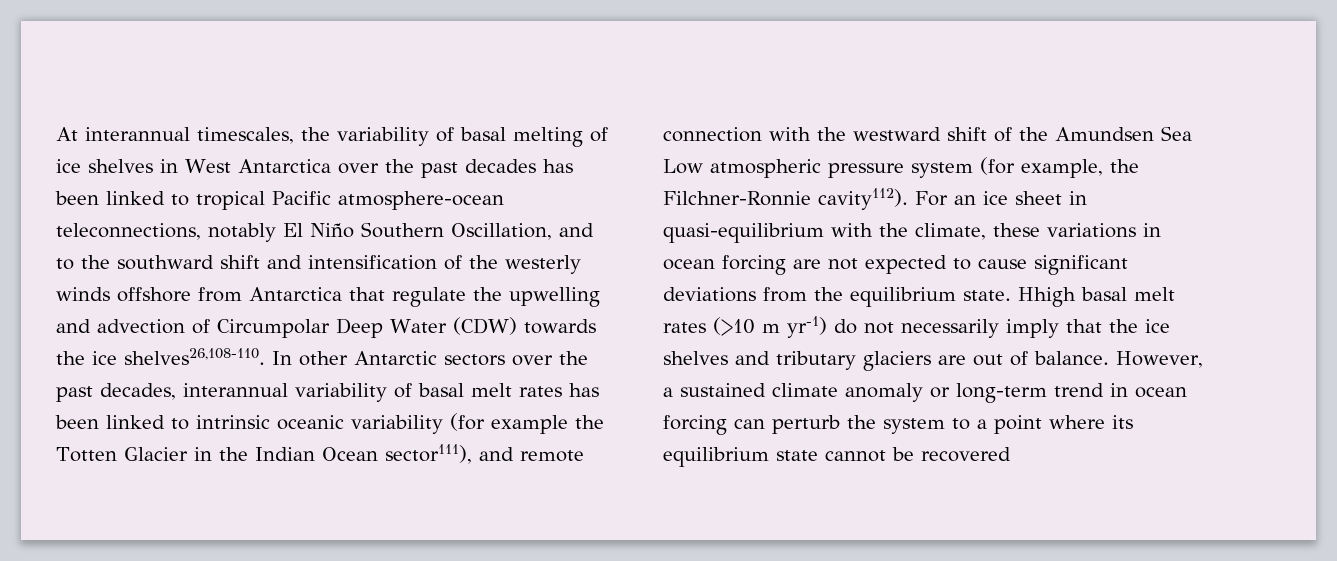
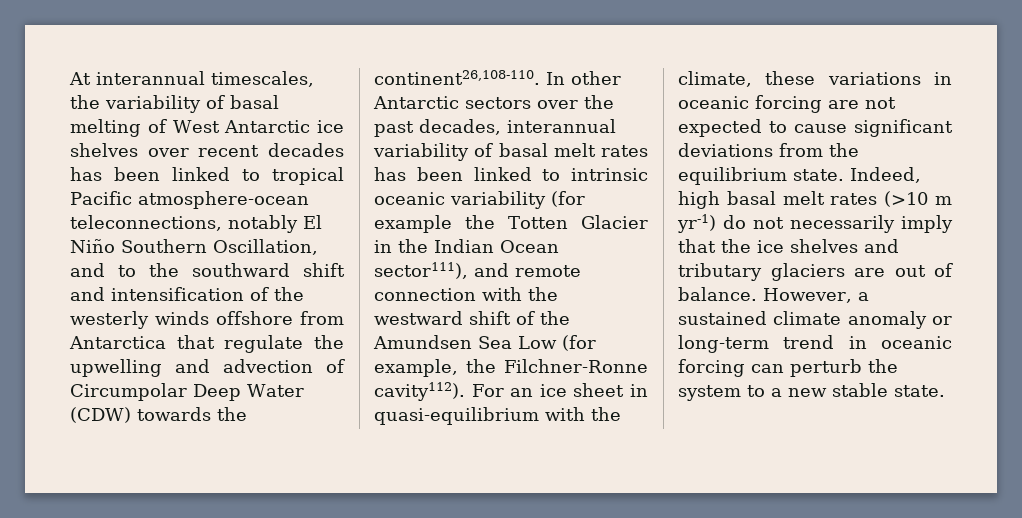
- At interannual timescales, the variability of basal melting of ice shelves in West Antarctica over the past decades has been linked to tropical Pacific atmosphere-ocean teleconnections, notably El Niño Southern Oscillation, and to the southward shift and intensification of the westerly winds offshore from Antarctica that regulate the upwelling and advection of Circumpolar Deep Water (CDW) towards the ice shelves26,108-110.
+ At interannual timescales, the variability of basal melting of West Antarctic ice shelves over recent decades has been linked to tropical Pacific atmosphere-ocean teleconnections, notably El Niño Southern Oscillation, and to the southward shift and intensification of the westerly winds offshore from Antarctica that regulate the upwelling and advection of Circumpolar Deep Water (CDW) towards the continent26,108-110.
- In other Antarctic sectors over the past decades, interannual variability of basal melt rates has been linked to intrinsic oceanic variability (for example the Totten Glacier in the Indian Ocean sector111), and remote connection with the westward shift of the Amundsen Sea Low atmospheric pressure system (for example, the Filchner-Ronnie cavity112).
+ In other Antarctic sectors over the past decades, interannual variability of basal melt rates has been linked to intrinsic oceanic variability (for example the Totten Glacier in the Indian Ocean sector111), and remote connection with the westward shift of the Amundsen Sea Low (for example, the Filchner-Ronne cavity112).
- For an ice sheet in quasi-equilibrium with the climate, these variations in ocean forcing are not expected to cause significant deviations from the equilibrium state.
+ For an ice sheet in quasi-equilibrium with the climate, these variations in oceanic forcing are not expected to cause significant deviations from the equilibrium state.
- Hhigh basal melt rates (>10 m yr-1) do not necessarily imply that the ice shelves and tributary glaciers are out of balance.
+ Indeed, high basal melt rates (>10 m yr-1) do not necessarily imply that the ice shelves and tributary glaciers are out of balance.
- However, a sustained climate anomaly or long-term trend in ocean forcing can perturb the system to a point where its equilibrium state cannot be recovered
+ However, a sustained climate anomaly or long-term trend in oceanic forcing can perturb the system to a new stable state.

